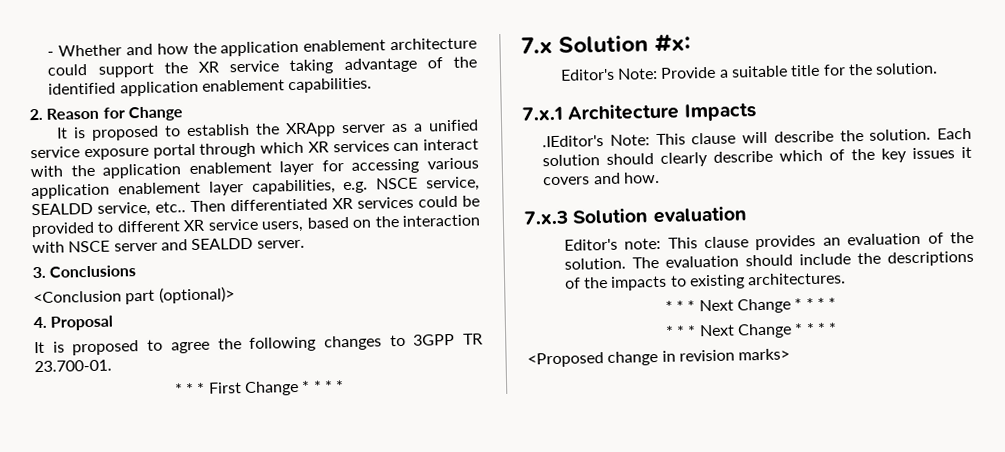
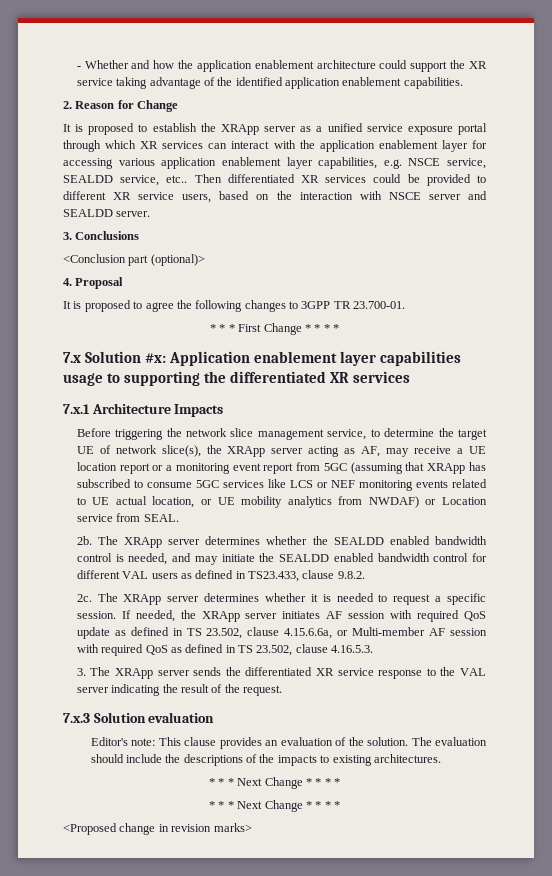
- 7.x Solution #x:
- Editor's Note: Provide a suitable title for the solution.
+ 7.x Solution #x: Application enablement layer capabilities usage to supporting the differentiated XR services
  7.x.1 Architecture Impacts
- .IEditor's Note: This clause will describe the solution. Each solution should clearly describe which of the key issues it covers and how.
+ Before triggering the network slice management service, to determine the target UE of network slice(s), the XRApp server acting as AF, may receive a UE location report or a monitoring event report from 5GC (assuming that XRApp has subscribed to consume 5GC services like LCS or NEF monitoring events related to UE actual location, or UE mobility analytics from NWDAF) or Location service from SEAL.
+ 2b. The XRApp server determines whether the SEALDD enabled bandwidth control is needed, and may initiate the SEALDD enabled bandwidth control for different VAL users as defined in TS23.433, clause 9.8.2.
+ 2c. The XRApp server determines whether it is needed to request a specific session. If needed, the XRApp server initiates AF session with required QoS update as defined in TS 23.502, clause 4.15.6.6a, or Multi-member AF session with required QoS as defined in TS 23.502, clause 4.16.5.3.
+ 3. The XRApp server sends the differentiated XR service response to the VAL server indicating the result of the request.

